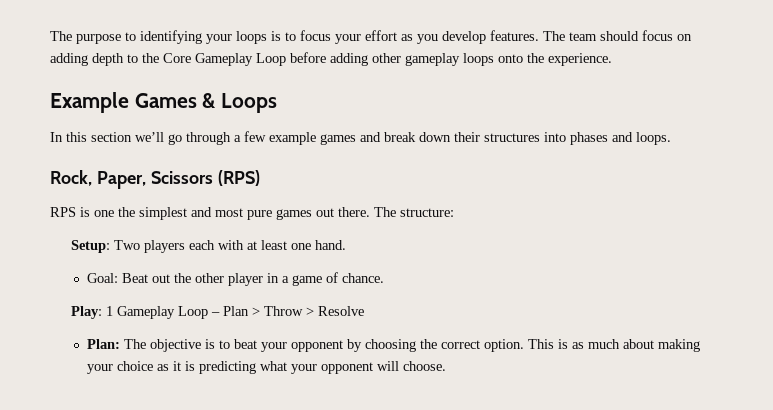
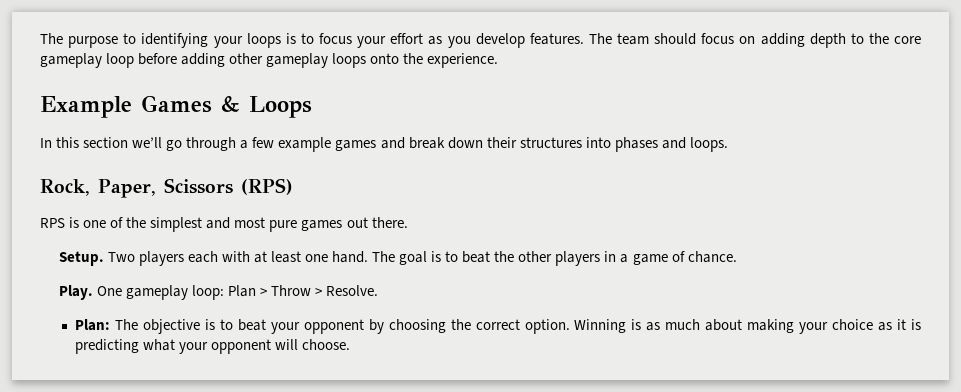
- The team should focus on adding depth to the Core Gameplay Loop before adding other gameplay loops onto the experience.
+ The team should focus on adding depth to the core gameplay loop before adding other gameplay loops onto the experience.
- RPS is one the simplest and most pure games out there. The structure:
- Setup: Two players each with at least one hand.
- Goal: Beat out the other player in a game of chance.
+ RPS is one of the simplest and most pure games out there.
+ Setup. Two players each with at least one hand. The goal is to beat the other players in a game of chance.
- Play: 1 Gameplay Loop – Plan > Throw > Resolve
+ Play. One gameplay loop: Plan > Throw > Resolve.
- This is as much about making your choice as it is predicting what your opponent will choose.
+ Winning is as much about making your choice as it is predicting what your opponent will choose.

